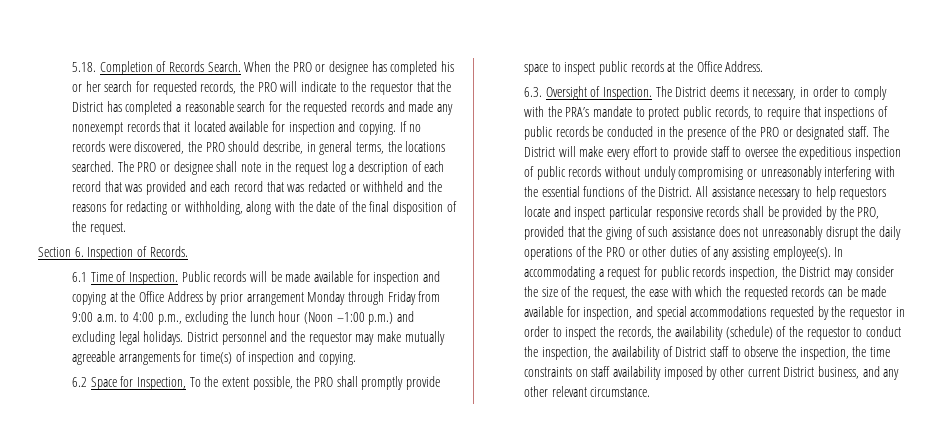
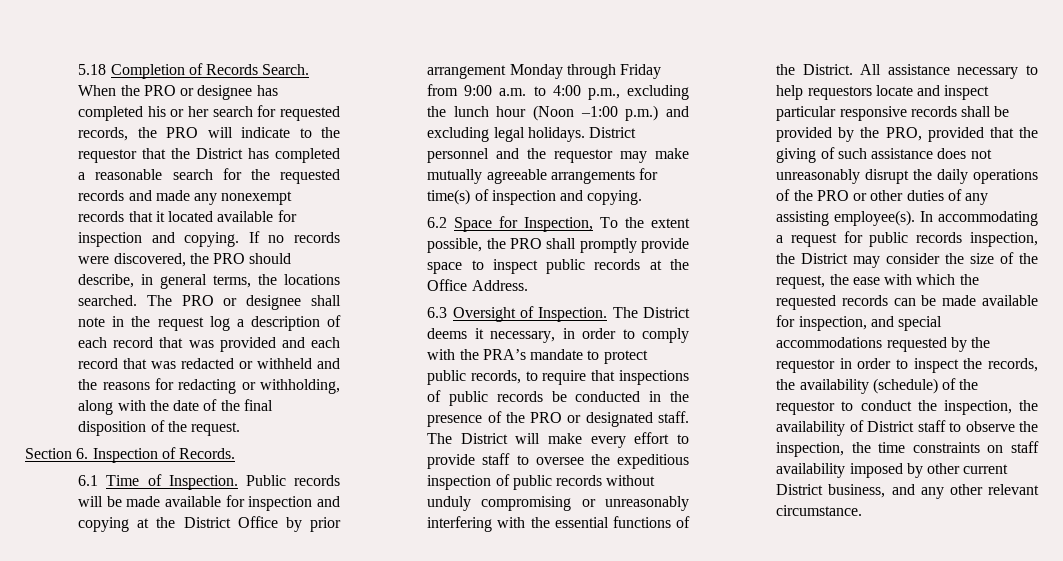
- 5.18. Completion of Records Search.
+ 5.18 Completion of Records Search.
- Public records will be made available for inspection and copying at the Office Address by prior arrangement Monday through Friday from 9:00 a.m. to 4:00 p.m., excluding the lunch hour (Noon –1:00 p.m.) and excluding legal holidays.
+ Public records will be made available for inspection and copying at the District Office by prior arrangement Monday through Friday from 9:00 a.m. to 4:00 p.m., excluding the lunch hour (Noon –1:00 p.m.) and excluding legal holidays.
- 6.3. Oversight of Inspection.
+ 6.3 Oversight of Inspection.

